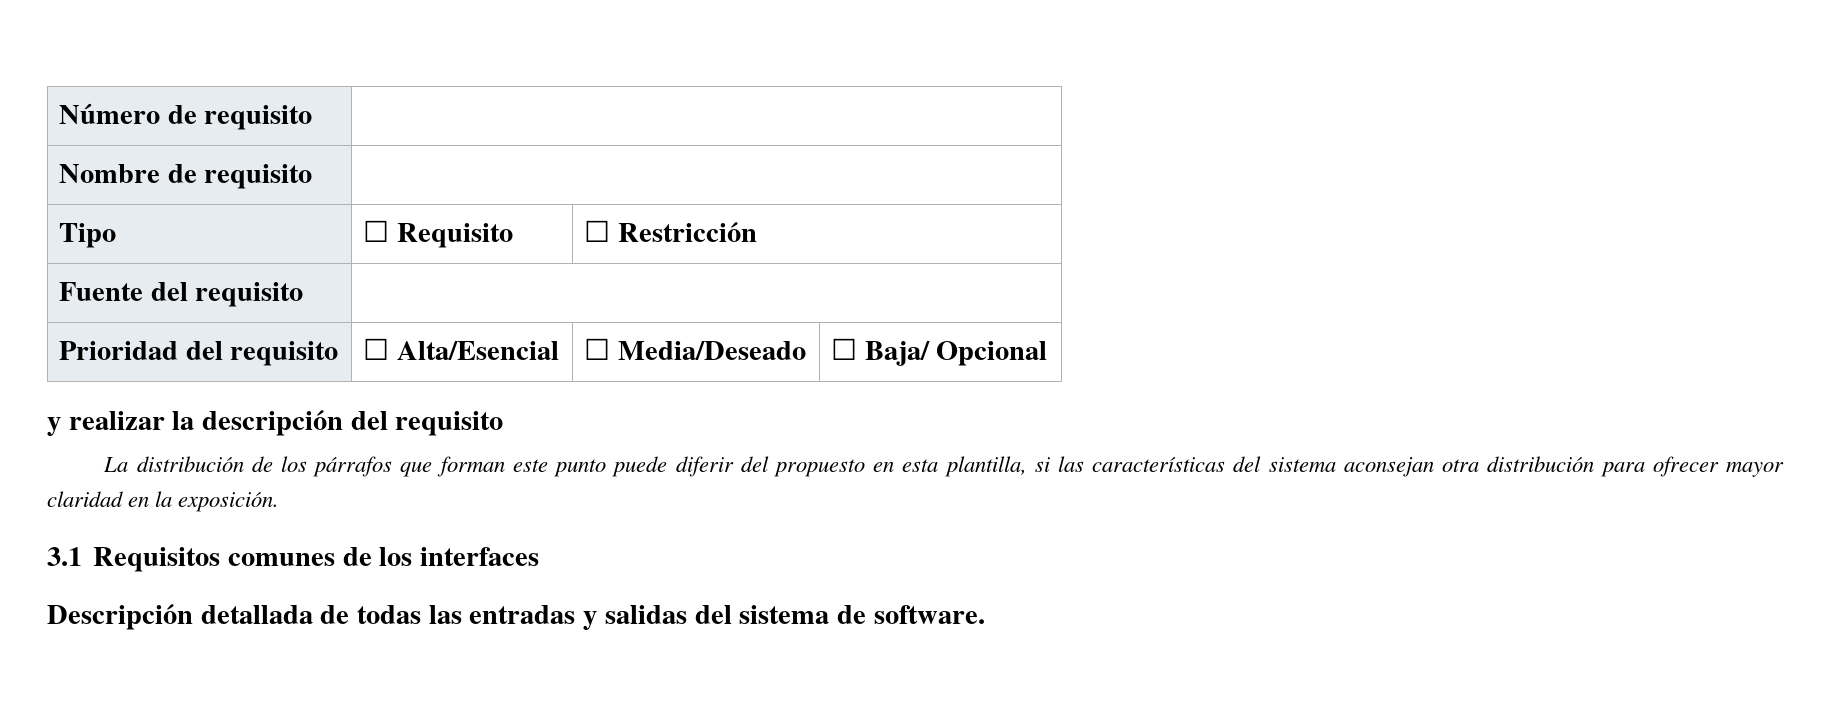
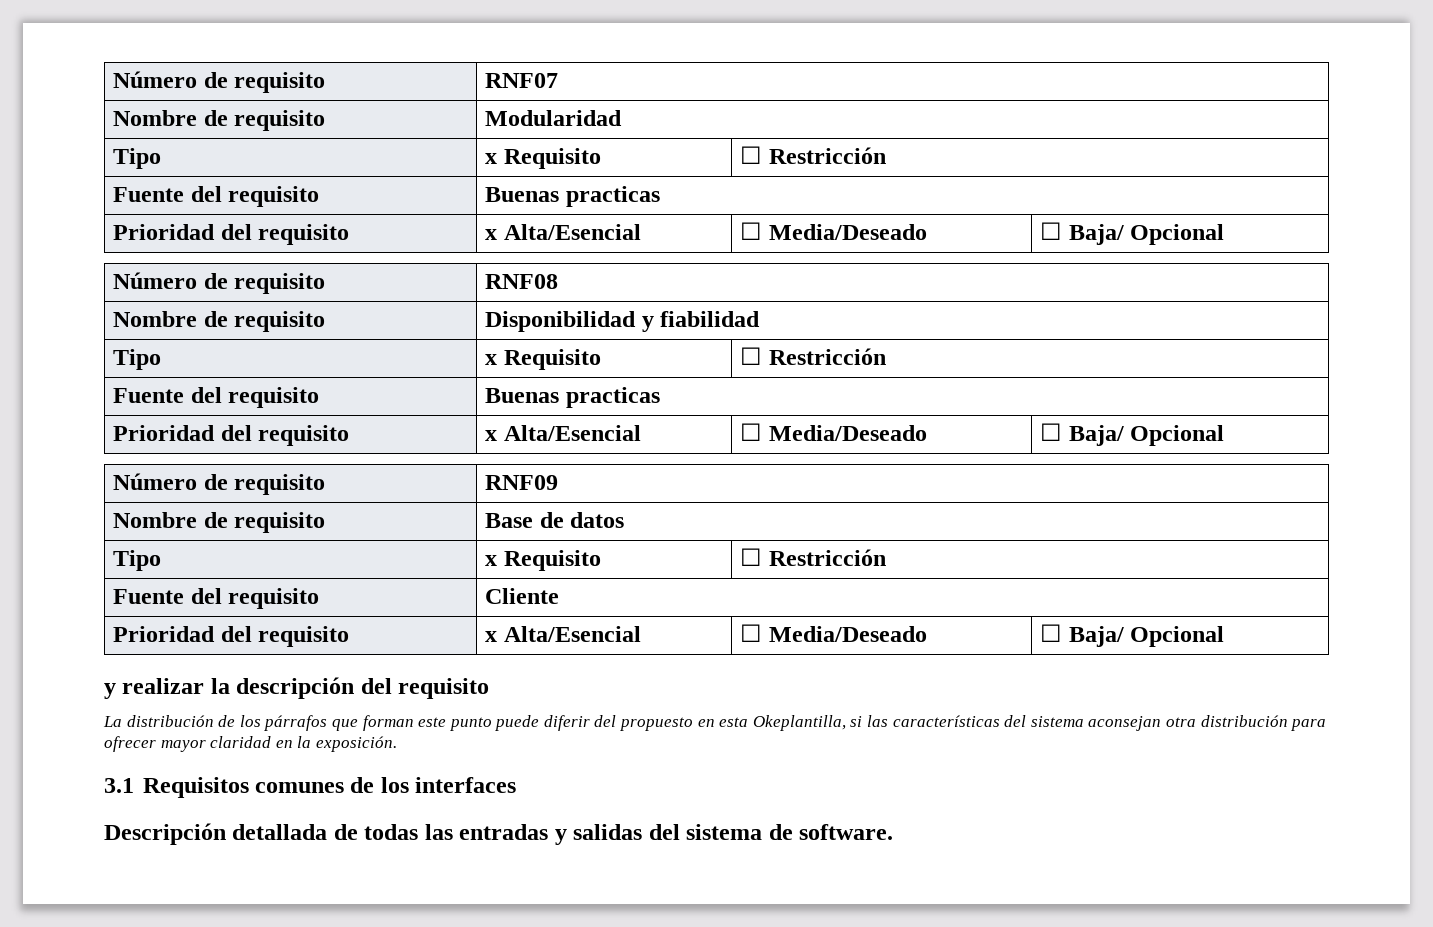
- Número de requisito |
- Nombre de requisito |
- Tipo | ☐ Requisito | ☐ Restricción
- Fuente del requisito |
- Prioridad del requisito | ☐ Alta/Esencial | ☐ Media/Deseado | ☐ Baja/ Opcional
+ Número de requisito | RNF07
+ Nombre de requisito | Modularidad
+ Tipo | x Requisito | ☐ Restricción
+ Fuente del requisito | Buenas practicas
+ Prioridad del requisito | x Alta/Esencial | ☐ Media/Deseado | ☐ Baja/ Opcional
+ Número de requisito | RNF08
+ Nombre de requisito | Disponibilidad y fiabilidad
+ Tipo | x Requisito | ☐ Restricción
+ Fuente del requisito | Buenas practicas
+ Prioridad del requisito | x Alta/Esencial | ☐ Media/Deseado | ☐ Baja/ Opcional
+ Número de requisito | RNF09
+ Nombre de requisito | Base de datos
+ Tipo | x Requisito | ☐ Restricción
+ Fuente del requisito | Cliente
+ Prioridad del requisito | x Alta/Esencial | ☐ Media/Deseado | ☐ Baja/ Opcional
- La distribución de los párrafos que forman este punto puede diferir del propuesto en esta plantilla, si las características del sistema aconsejan otra distribución para ofrecer mayor claridad en la exposición.
+ La distribución de los párrafos que forman este punto puede diferir del propuesto en esta Okeplantilla, si las características del sistema aconsejan otra distribución para ofrecer mayor claridad en la exposición.

